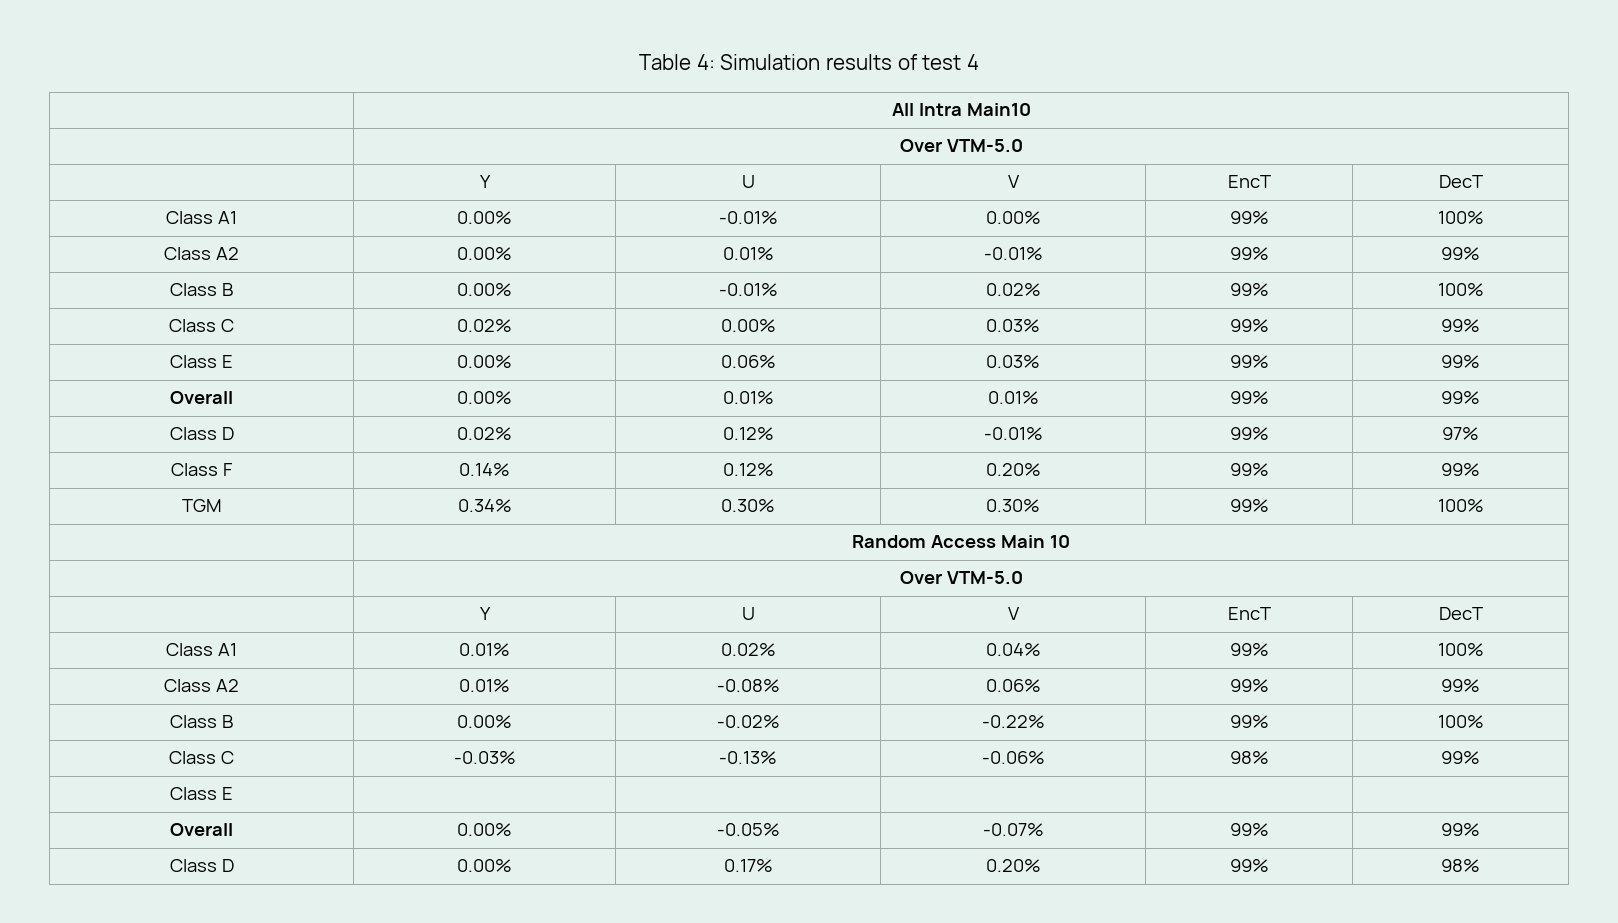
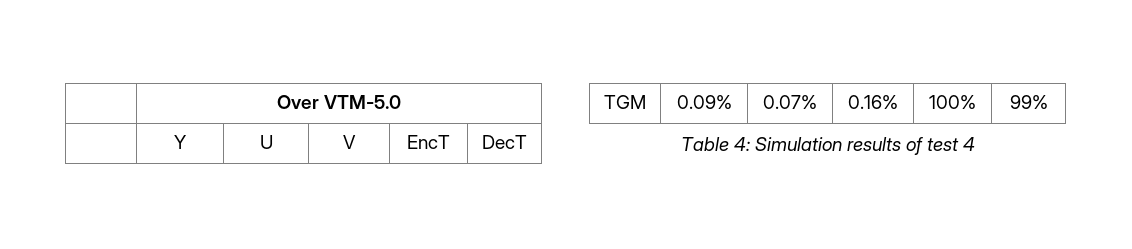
- Table 4: Simulation results of test 4
- | All Intra Main10
  | Over VTM-5.0
  | Y | U | V | EncT | DecT
- Class A1 | 0.00% | -0.01% | 0.00% | 99% | 100%
- Class A2 | 0.00% | 0.01% | -0.01% | 99% | 99%
- Class B | 0.00% | -0.01% | 0.02% | 99% | 100%
- Class C | 0.02% | 0.00% | 0.03% | 99% | 99%
- Class E | 0.00% | 0.06% | 0.03% | 99% | 99%
- Overall | 0.00% | 0.01% | 0.01% | 99% | 99%
- Class D | 0.02% | 0.12% | -0.01% | 99% | 97%
- Class F | 0.14% | 0.12% | 0.20% | 99% | 99%
- TGM | 0.34% | 0.30% | 0.30% | 99% | 100%
- | Random Access Main 10
- | Over VTM-5.0
- | Y | U | V | EncT | DecT
- Class A1 | 0.01% | 0.02% | 0.04% | 99% | 100%
- Class A2 | 0.01% | -0.08% | 0.06% | 99% | 99%
- Class B | 0.00% | -0.02% | -0.22% | 99% | 100%
- Class C | -0.03% | -0.13% | -0.06% | 98% | 99%
- Class E | | | | |
- Overall | 0.00% | -0.05% | -0.07% | 99% | 99%
- Class D | 0.00% | 0.17% | 0.20% | 99% | 98%
+ TGM | 0.09% | 0.07% | 0.16% | 100% | 99%
+ Table 4: Simulation results of test 4

